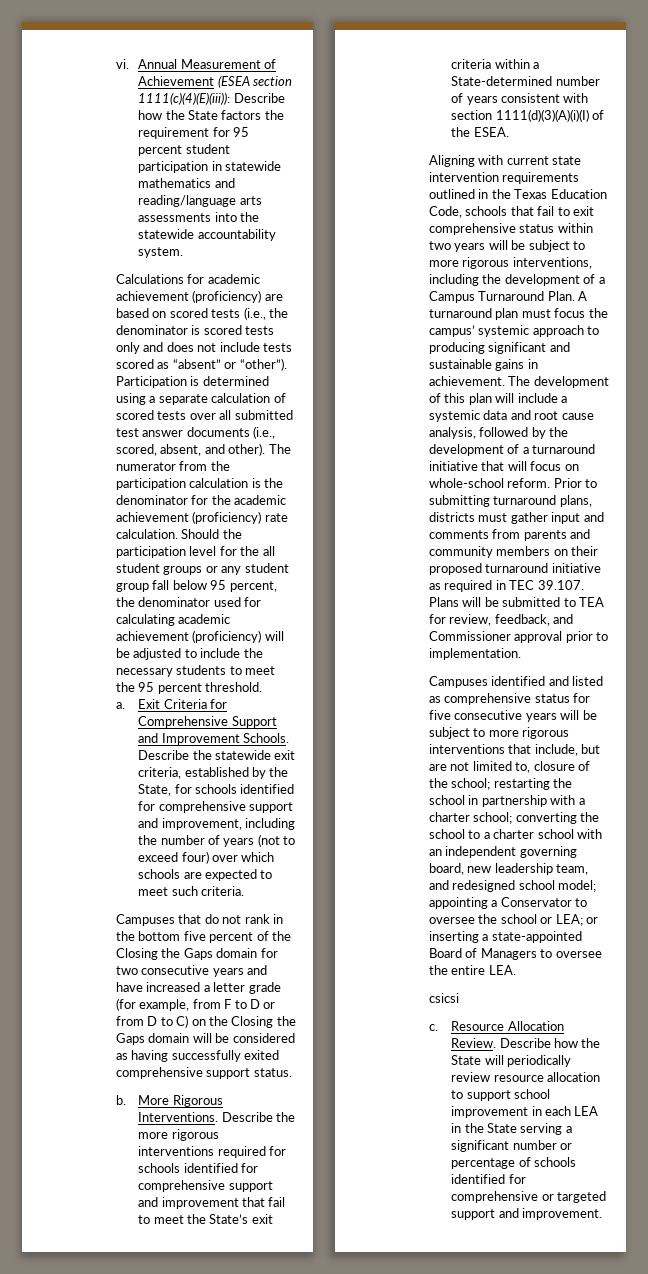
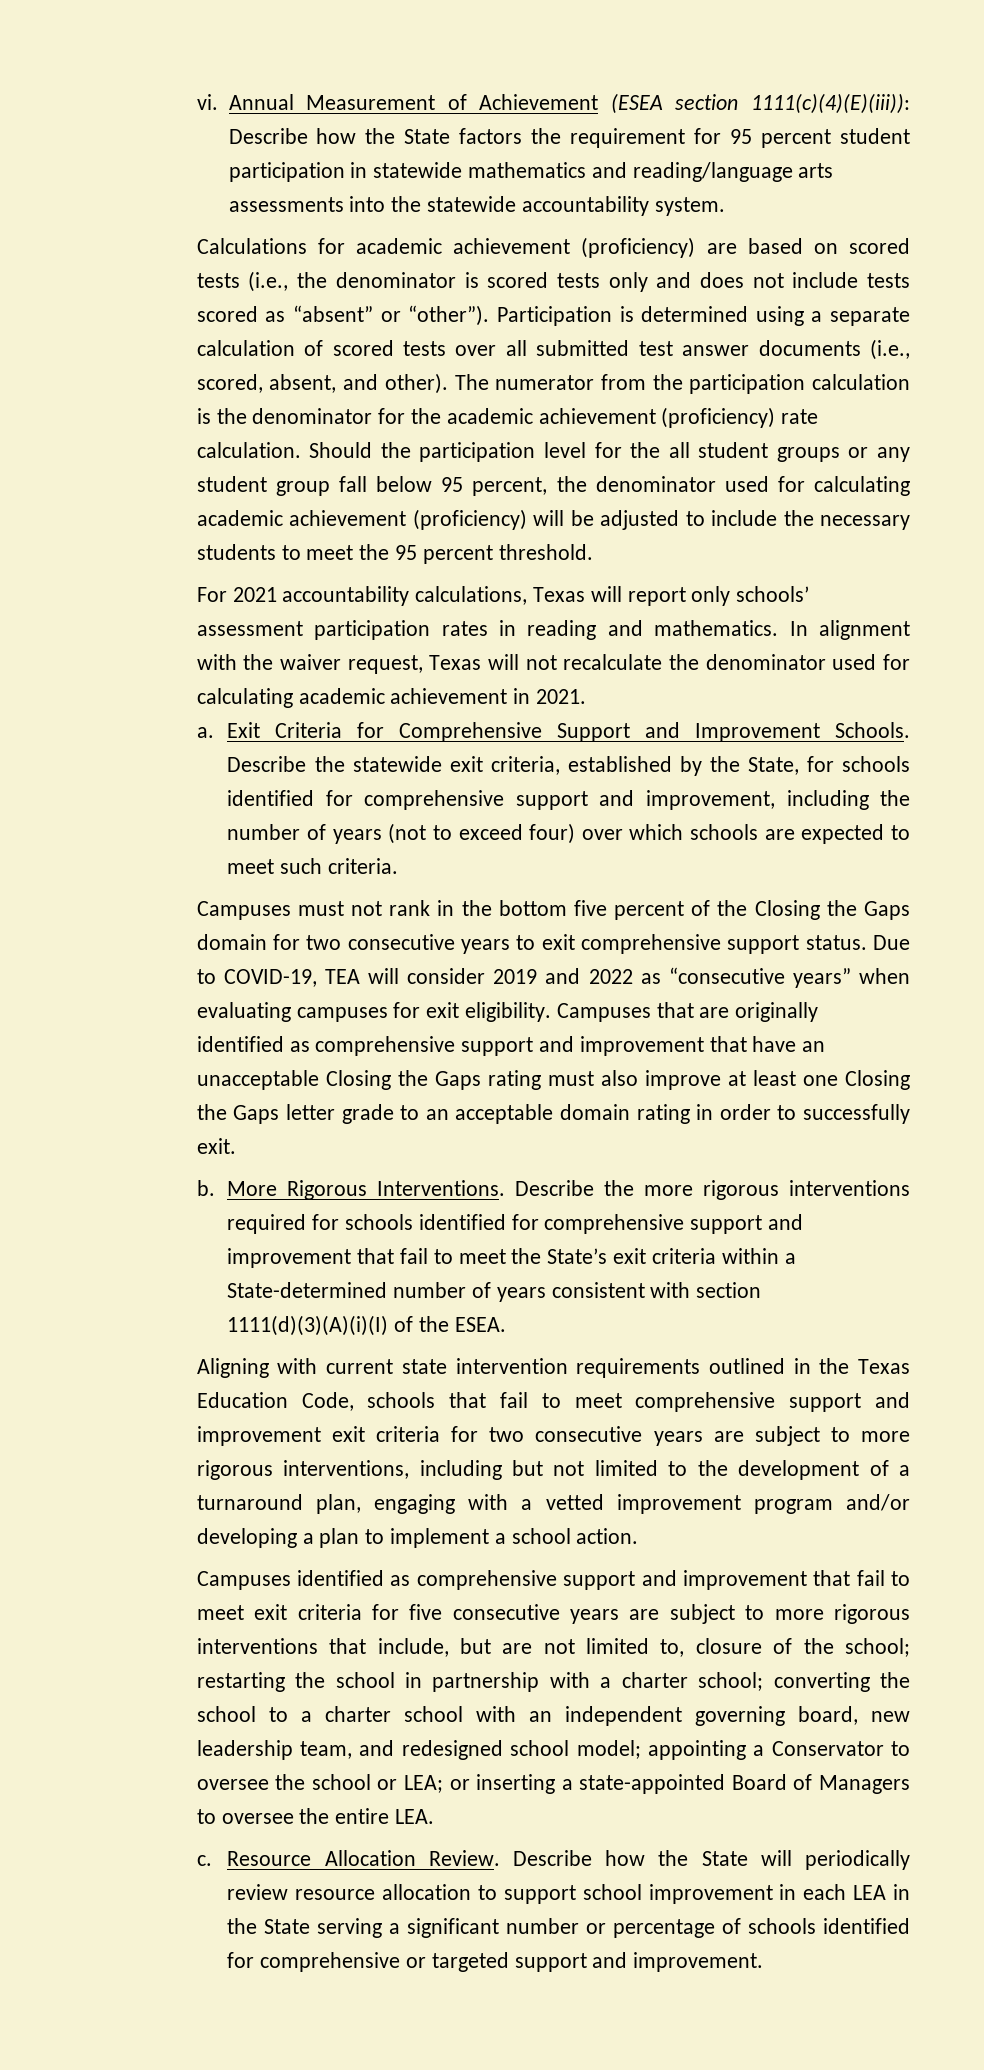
+ For 2021 accountability calculations, Texas will report only schools’ assessment participation rates in reading and mathematics. In alignment with the waiver request, Texas will not recalculate the denominator used for calculating academic achievement in 2021.
- Campuses that do not rank in the bottom five percent of the Closing the Gaps domain for two consecutive years and have increased a letter grade (for example, from F to D or from D to C) on the Closing the Gaps domain will be considered as having successfully exited comprehensive support status.
+ Campuses must not rank in the bottom five percent of the Closing the Gaps domain for two consecutive years to exit comprehensive support status. Due to COVID-19, TEA will consider 2019 and 2022 as “consecutive years” when evaluating campuses for exit eligibility. Campuses that are originally identified as comprehensive support and improvement that have an unacceptable Closing the Gaps rating must also improve at least one Closing the Gaps letter grade to an acceptable domain rating in order to successfully exit.
- Aligning with current state intervention requirements outlined in the Texas Education Code, schools that fail to exit comprehensive status within two years will be subject to more rigorous interventions, including the development of a Campus Turnaround Plan. A turnaround plan must focus the campus’ systemic approach to producing significant and sustainable gains in achievement. The development of this plan will include a systemic data and root cause analysis, followed by the development of a turnaround initiative that will focus on whole-school reform. Prior to submitting turnaround plans, districts must gather input and comments from parents and community members on their proposed turnaround initiative as required in TEC 39.107. Plans will be submitted to TEA for review, feedback, and Commissioner approval prior to implementation.
- Campuses identified and listed as comprehensive status for five consecutive years will be subject to more rigorous interventions that include, but are not limited to, closure of the school;
+ Aligning with current state intervention requirements outlined in the Texas Education Code, schools that fail to meet comprehensive support and improvement exit criteria for two consecutive years are subject to more rigorous interventions, including but not limited to the development of a turnaround plan, engaging with a vetted improvement program and/or developing a plan to implement a school action.
+ Campuses identified as comprehensive support and improvement that fail to meet exit criteria for five consecutive years are subject to more rigorous interventions that include, but are not limited to, closure of the school;
- csicsi

